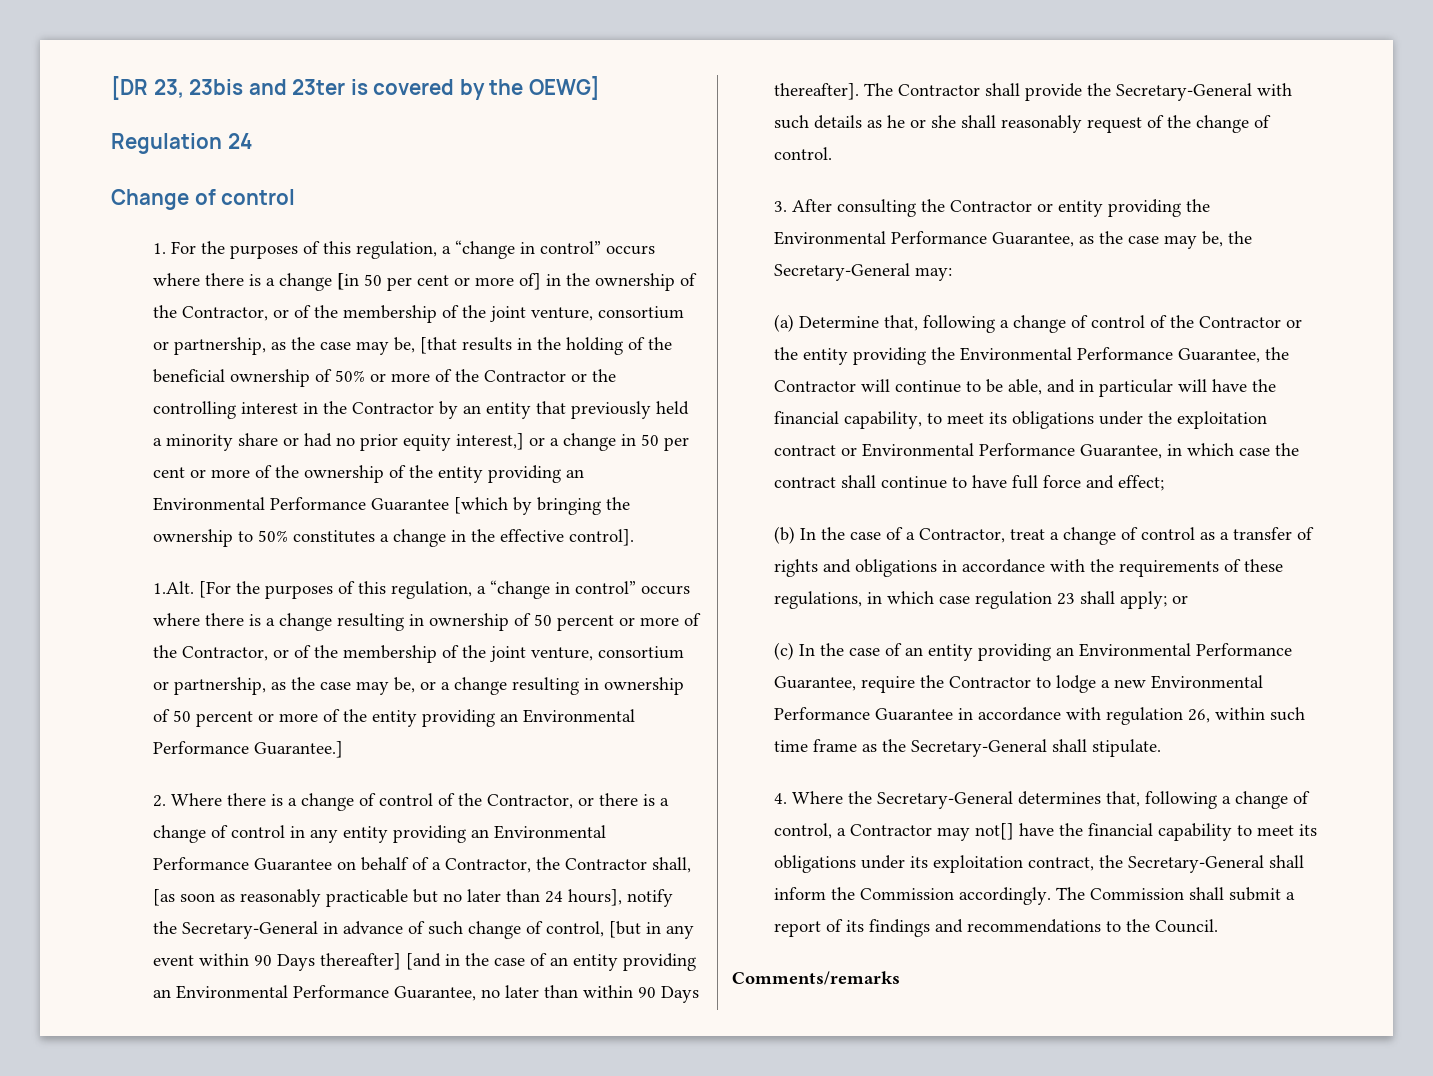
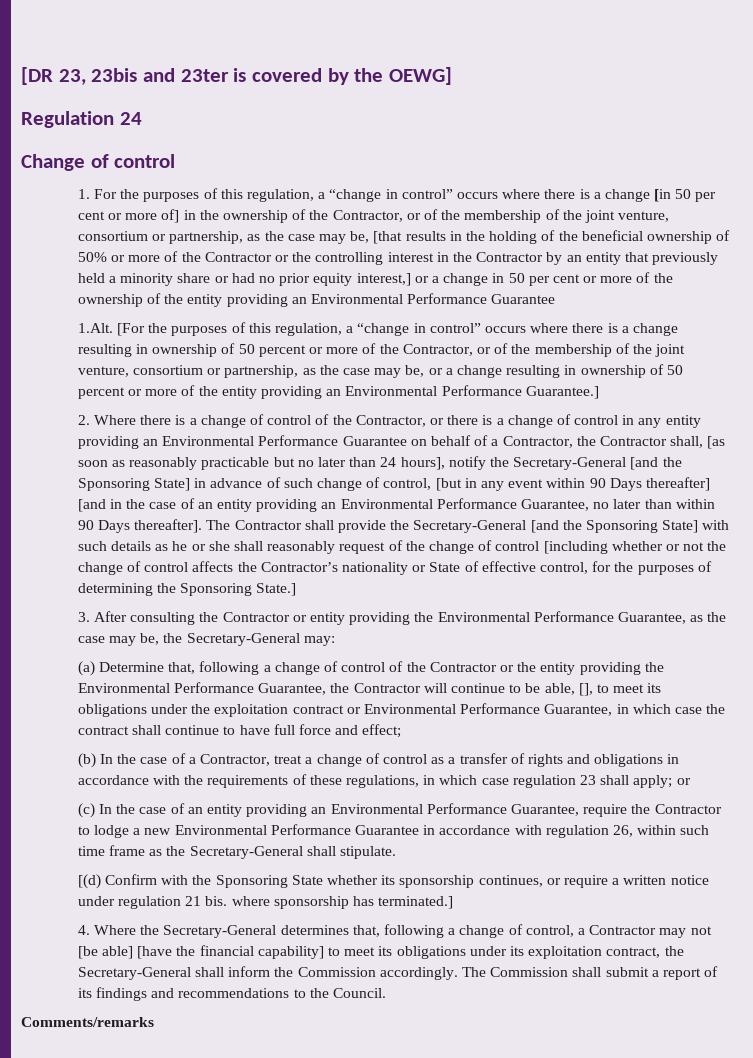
- 1. For the purposes of this regulation, a “change in control” occurs where there is a change [in 50 per cent or more of] in the ownership of the Contractor, or of the membership of the joint venture, consortium or partnership, as the case may be, [that results in the holding of the beneficial ownership of 50% or more of the Contractor or the controlling interest in the Contractor by an entity that previously held a minority share or had no prior equity interest,] or a change in 50 per cent or more of the ownership of the entity providing an Environmental Performance Guarantee [which by bringing the ownership to 50% constitutes a change in the effective control].
+ 1. For the purposes of this regulation, a “change in control” occurs where there is a change [in 50 per cent or more of] in the ownership of the Contractor, or of the membership of the joint venture, consortium or partnership, as the case may be, [that results in the holding of the beneficial ownership of 50% or more of the Contractor or the controlling interest in the Contractor by an entity that previously held a minority share or had no prior equity interest,] or a change in 50 per cent or more of the ownership of the entity providing an Environmental Performance Guarantee
- 2. Where there is a change of control of the Contractor, or there is a change of control in any entity providing an Environmental Performance Guarantee on behalf of a Contractor, the Contractor shall, [as soon as reasonably practicable but no later than 24 hours], notify the Secretary-General in advance of such change of control, [but in any event within 90 Days thereafter] [and in the case of an entity providing an Environmental Performance Guarantee, no later than within 90 Days thereafter].
+ 2. Where there is a change of control of the Contractor, or there is a change of control in any entity providing an Environmental Performance Guarantee on behalf of a Contractor, the Contractor shall, [as soon as reasonably practicable but no later than 24 hours], notify the Secretary-General [and the Sponsoring State] in advance of such change of control, [but in any event within 90 Days thereafter] [and in the case of an entity providing an Environmental Performance Guarantee, no later than within 90 Days thereafter].
- The Contractor shall provide the Secretary-General with such details as he or she shall reasonably request of the change of control.
+ The Contractor shall provide the Secretary-General [and the Sponsoring State] with such details as he or she shall reasonably request of the change of control [including whether or not the change of control affects the Contractor’s nationality or State of effective control, for the purposes of determining the Sponsoring State.]
- (a) Determine that, following a change of control of the Contractor or the entity providing the Environmental Performance Guarantee, the Contractor will continue to be able, and in particular will have the financial capability, to meet its obligations under the exploitation contract or Environmental Performance Guarantee, in which case the contract shall continue to have full force and effect;
+ (a) Determine that, following a change of control of the Contractor or the entity providing the Environmental Performance Guarantee, the Contractor will continue to be able, [], to meet its obligations under the exploitation contract or Environmental Performance Guarantee, in which case the contract shall continue to have full force and effect;
+ [(d) Confirm with the Sponsoring State whether its sponsorship continues, or require a written notice under regulation 21 bis. where sponsorship has terminated.]
- 4. Where the Secretary-General determines that, following a change of control, a Contractor may not[] have the financial capability to meet its obligations under its exploitation contract, the Secretary-General shall inform the Commission accordingly.
+ 4. Where the Secretary-General determines that, following a change of control, a Contractor may not [be able] [have the financial capability] to meet its obligations under its exploitation contract, the Secretary-General shall inform the Commission accordingly.

